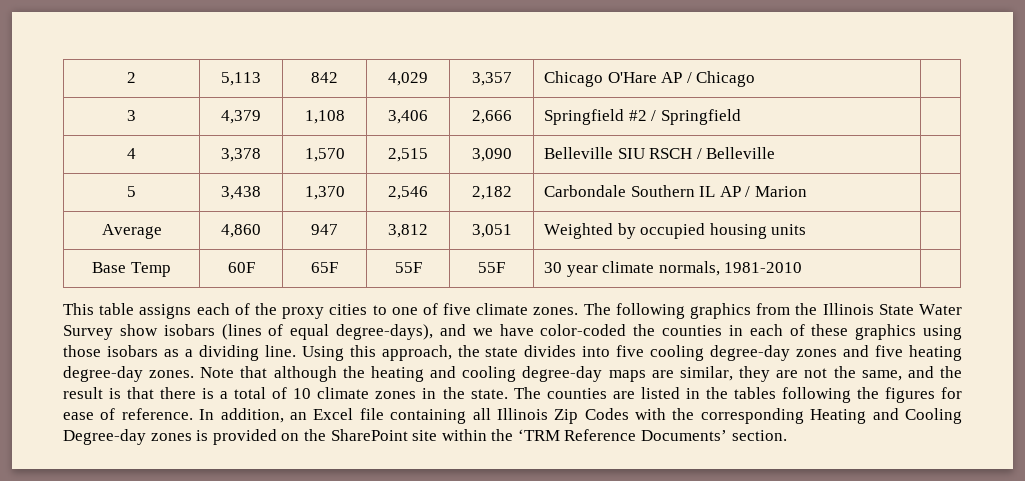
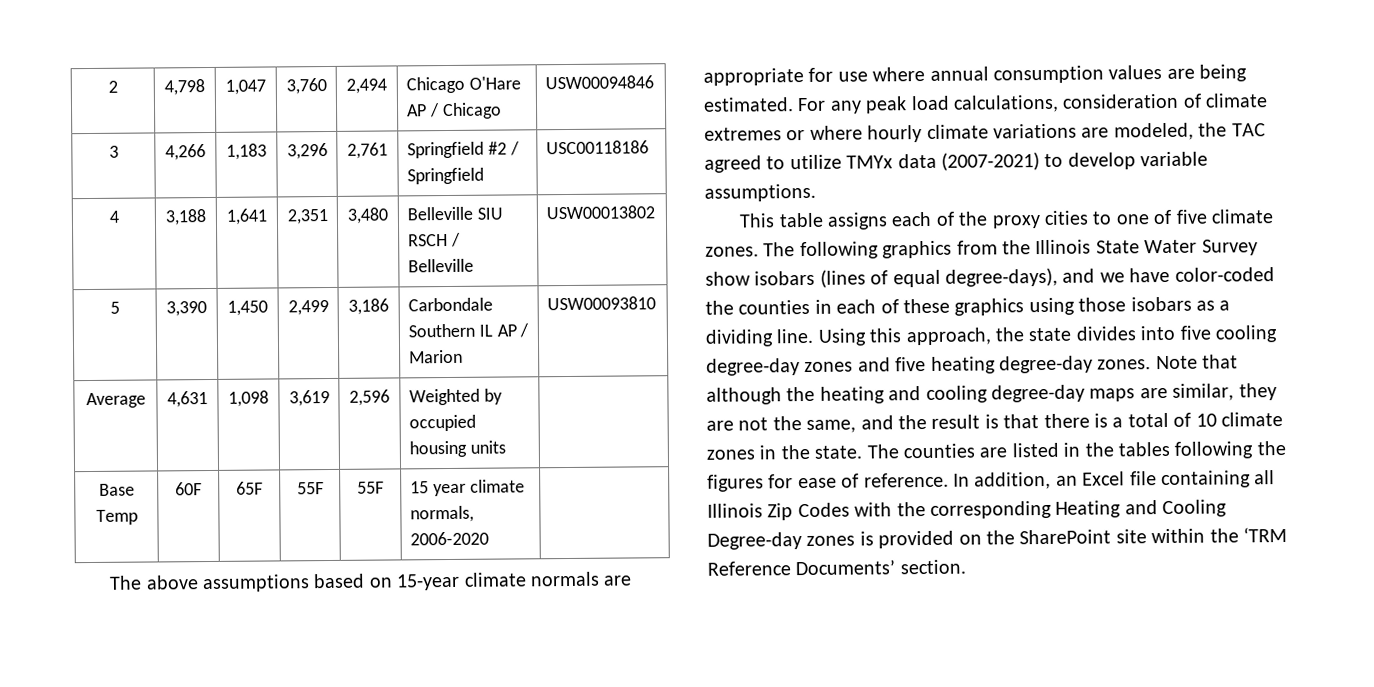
- 2 | 5,113 | 842 | 4,029 | 3,357 | Chicago O'Hare AP / Chicago |
+ 2 | 4,798 | 1,047 | 3,760 | 2,494 | Chicago O'Hare AP / Chicago | USW00094846
- 3 | 4,379 | 1,108 | 3,406 | 2,666 | Springfield #2 / Springfield |
+ 3 | 4,266 | 1,183 | 3,296 | 2,761 | Springfield #2 / Springfield | USC00118186
- 4 | 3,378 | 1,570 | 2,515 | 3,090 | Belleville SIU RSCH / Belleville |
+ 4 | 3,188 | 1,641 | 2,351 | 3,480 | Belleville SIU RSCH / Belleville | USW00013802
- 5 | 3,438 | 1,370 | 2,546 | 2,182 | Carbondale Southern IL AP / Marion |
+ 5 | 3,390 | 1,450 | 2,499 | 3,186 | Carbondale Southern IL AP / Marion | USW00093810
- Average | 4,860 | 947 | 3,812 | 3,051 | Weighted by occupied housing units |
+ Average | 4,631 | 1,098 | 3,619 | 2,596 | Weighted by occupied housing units |
- Base Temp | 60F | 65F | 55F | 55F | 30 year climate normals, 1981-2010 |
+ Base Temp | 60F | 65F | 55F | 55F | 15 year climate normals, 2006-2020 |
+ The above assumptions based on 15-year climate normals are appropriate for use where annual consumption values are being estimated. For any peak load calculations, consideration of climate extremes or where hourly climate variations are modeled, the TAC agreed to utilize TMYx data (2007-2021) to develop variable assumptions.

